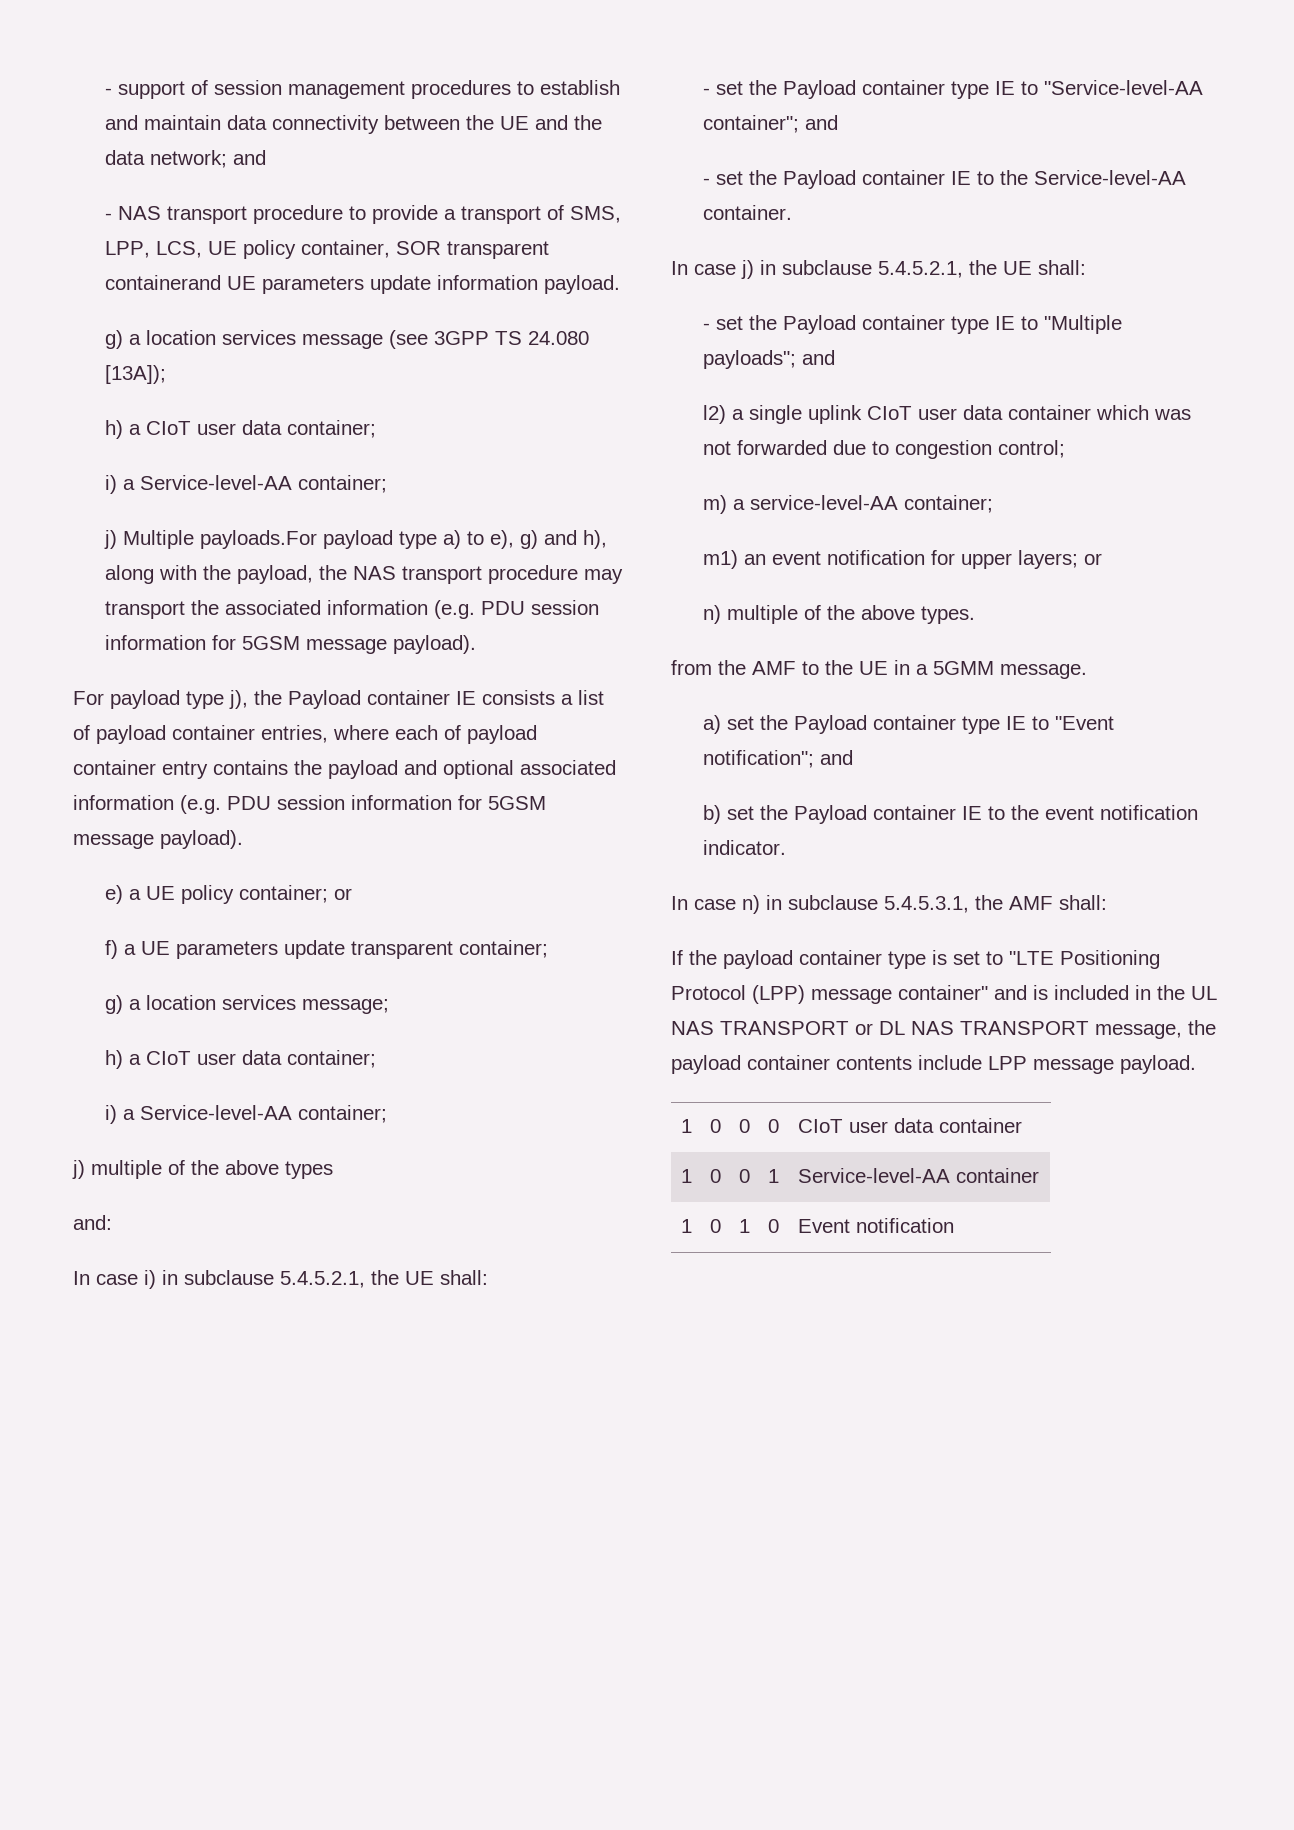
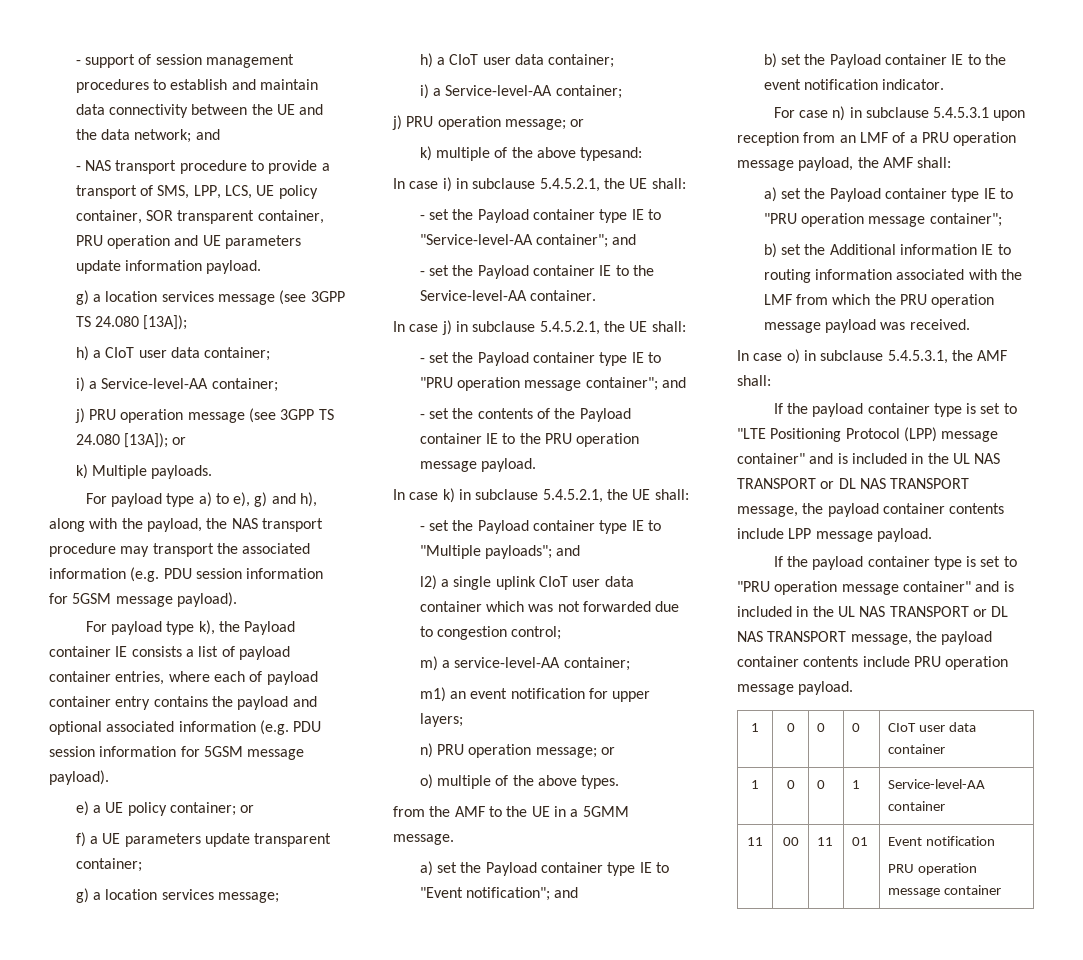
- - NAS transport procedure to provide a transport of SMS, LPP, LCS, UE policy container, SOR transparent containerand UE parameters update information payload.
+ - NAS transport procedure to provide a transport of SMS, LPP, LCS, UE policy container, SOR transparent container, PRU operation and UE parameters update information payload.
- j) Multiple payloads.For payload type a) to e), g) and h), along with the payload, the NAS transport procedure may transport the associated information (e.g. PDU session information for 5GSM message payload).
+ j) PRU operation message (see 3GPP TS 24.080 [13A]); or
+ k) Multiple payloads.
+ For payload type a) to e), g) and h), along with the payload, the NAS transport procedure may transport the associated information (e.g. PDU session information for 5GSM message payload).
- For payload type j), the Payload container IE consists a list of payload container entries, where each of payload container entry contains the payload and optional associated information (e.g. PDU session information for 5GSM message payload).
+ For payload type k), the Payload container IE consists a list of payload container entries, where each of payload container entry contains the payload and optional associated information (e.g. PDU session information for 5GSM message payload).
- j) multiple of the above types
- and:
+ j) PRU operation message; or
+ k) multiple of the above typesand:
+ - set the Payload container type IE to "PRU operation message container"; and
+ - set the contents of the Payload container IE to the PRU operation message payload.
+ In case k) in subclause 5.4.5.2.1, the UE shall:
- m1) an event notification for upper layers; or
- n) multiple of the above types.
+ m1) an event notification for upper layers;
+ n) PRU operation message; or
+ o) multiple of the above types.
- In case n) in subclause 5.4.5.3.1, the AMF shall:
+ For case n) in subclause 5.4.5.3.1 upon reception from an LMF of a PRU operation message payload, the AMF shall:
+ a) set the Payload container type IE to "PRU operation message container";
+ b) set the Additional information IE to routing information associated with the LMF from which the PRU operation message payload was received.
+ In case o) in subclause 5.4.5.3.1, the AMF shall:
+ If the payload container type is set to "PRU operation message container" and is included in the UL NAS TRANSPORT or DL NAS TRANSPORT message, the payload container contents include PRU operation message payload.
- 1 | 0 | 1 | 0 | Event notification
+ 11 | 00 | 11 | 01 | Event notification
+ PRU operation message container

